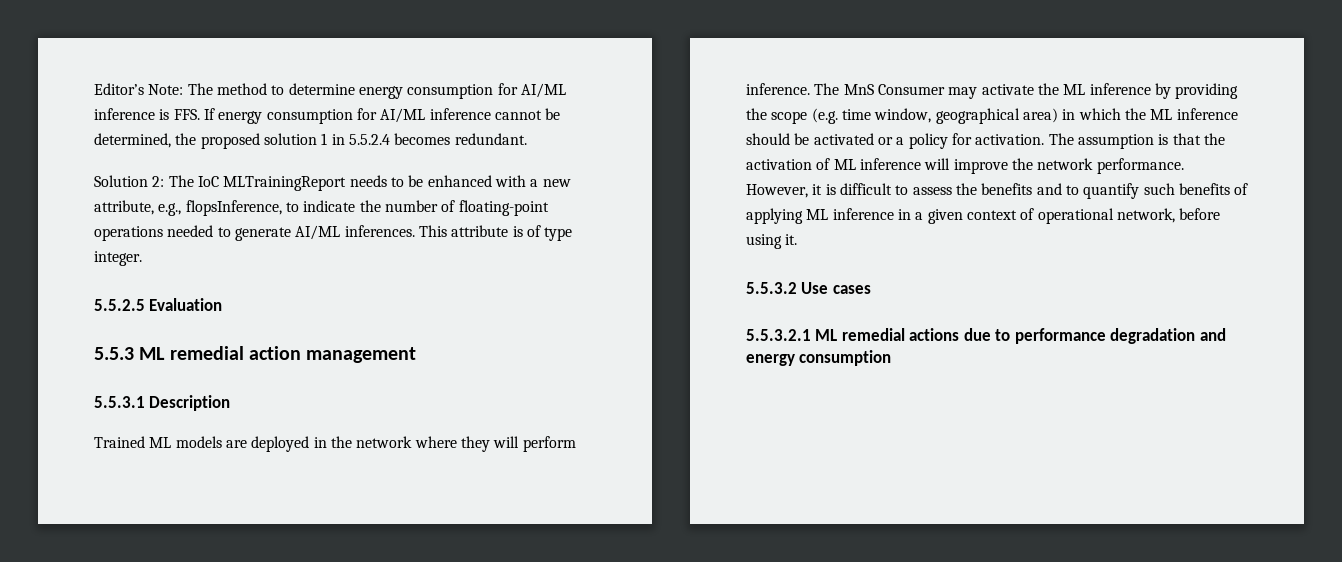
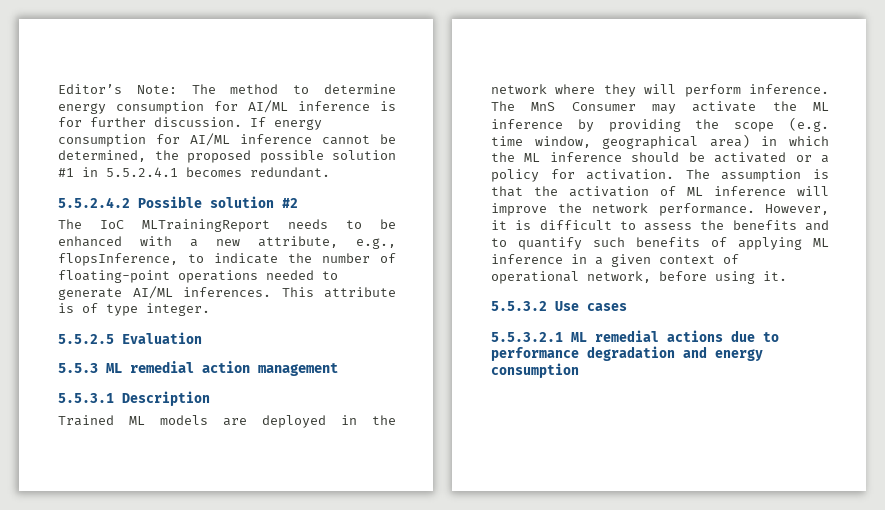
- Editor’s Note: The method to determine energy consumption for AI/ML inference is FFS. If energy consumption for AI/ML inference cannot be determined, the proposed solution 1 in 5.5.2.4 becomes redundant.
- Solution 2: The IoC MLTrainingReport needs to be enhanced with a new attribute, e.g., flopsInference, to indicate the number of floating-point operations needed to generate AI/ML inferences.
+ Editor’s Note: The method to determine energy consumption for AI/ML inference is for further discussion. If energy consumption for AI/ML inference cannot be determined, the proposed possible solution #1 in 5.5.2.4.1 becomes redundant.
+ 5.5.2.4.2 Possible solution #2
+ The IoC MLTrainingReport needs to be enhanced with a new attribute, e.g., flopsInference, to indicate the number of floating-point operations needed to generate AI/ML inferences.

